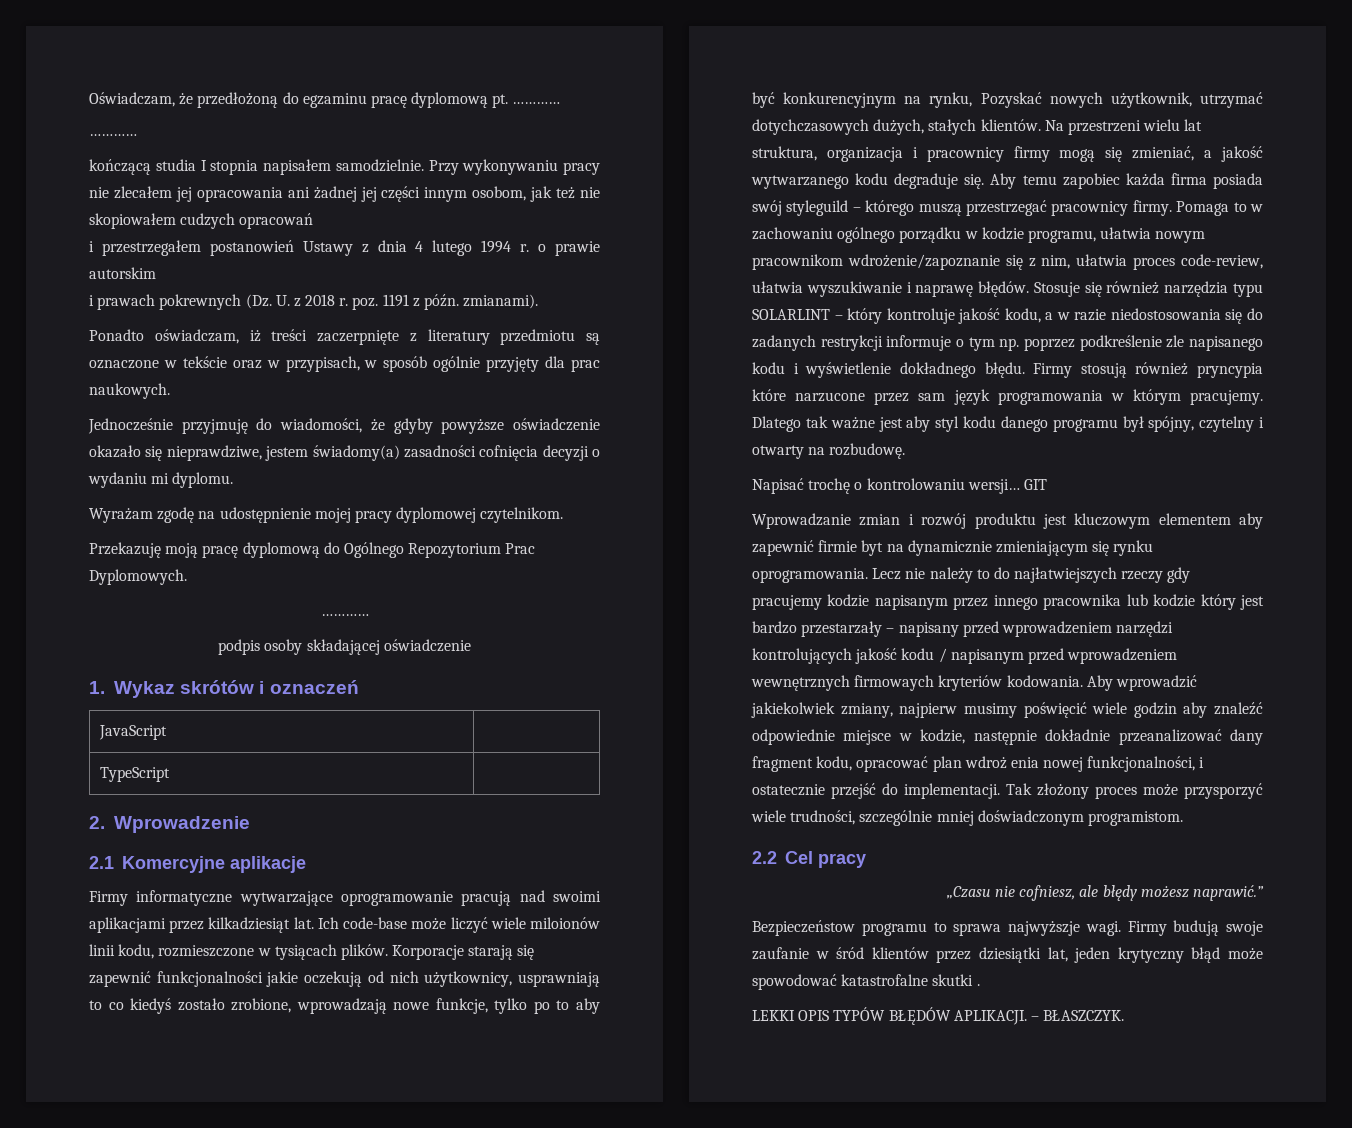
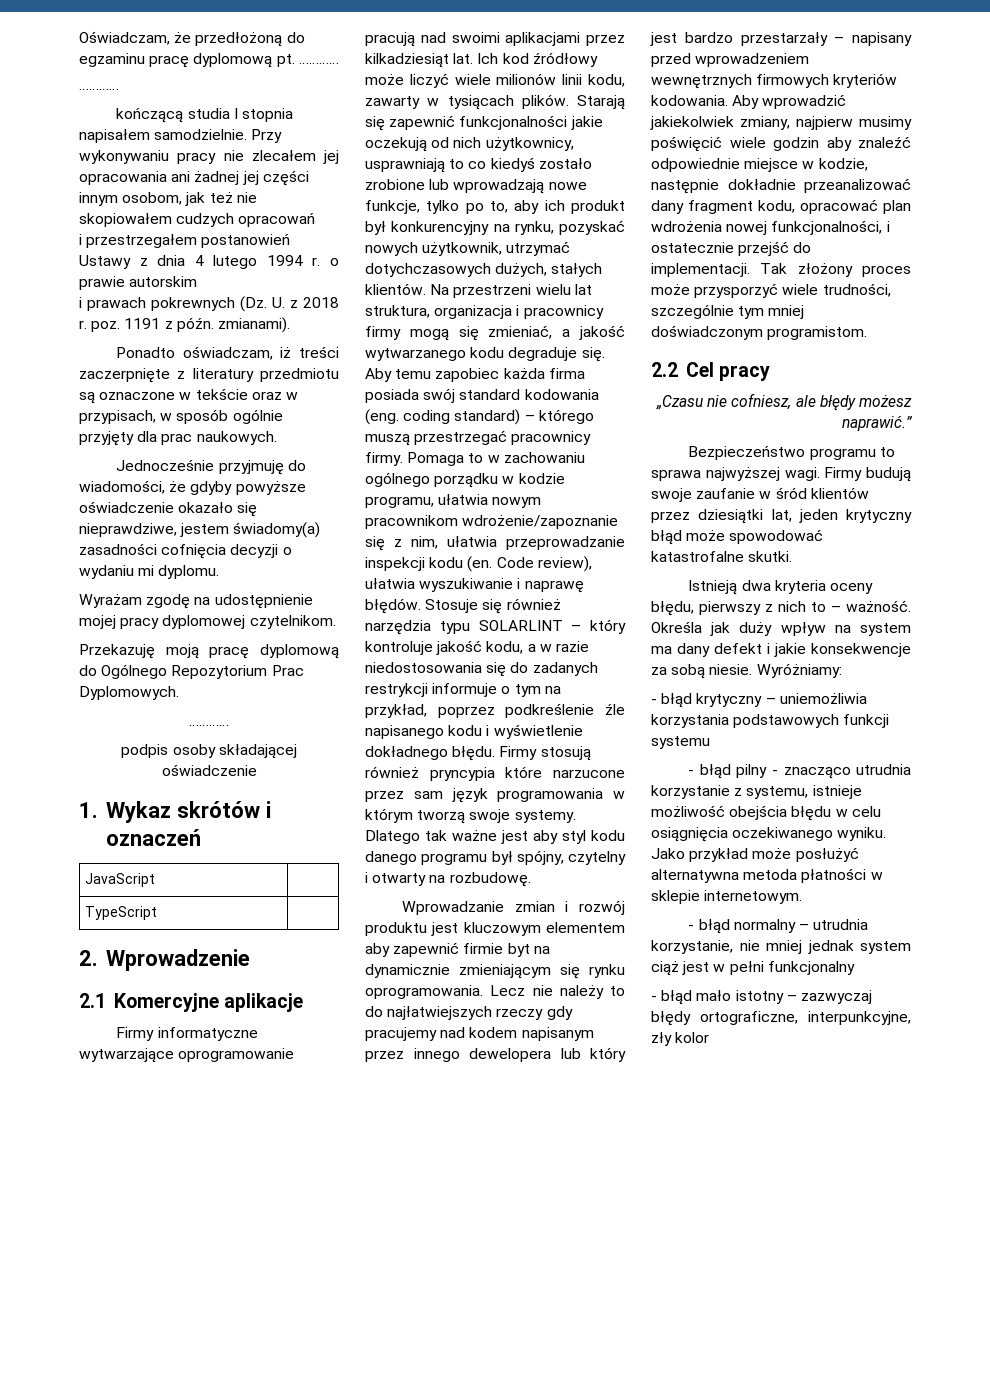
- Ich code-base może liczyć wiele miloionów linii kodu, rozmieszczone w tysiącach plików.
+ Ich kod źródłowy może liczyć wiele milionów linii kodu, zawarty w tysiącach plików.
- Korporacje starają się zapewnić funkcjonalności jakie oczekują od nich użytkownicy, usprawniają to co kiedyś zostało zrobione, wprowadzają nowe funkcje, tylko po to aby być konkurencyjnym na rynku, Pozyskać nowych użytkownik, utrzymać dotychczasowych dużych, stałych klientów.
+ Starają się zapewnić funkcjonalności jakie oczekują od nich użytkownicy, usprawniają to co kiedyś zostało zrobione lub wprowadzają nowe funkcje, tylko po to, aby ich produkt był konkurencyjny na rynku, pozyskać nowych użytkownik, utrzymać dotychczasowych dużych, stałych klientów.
- Aby temu zapobiec każda firma posiada swój styleguild – którego muszą przestrzegać pracownicy firmy.
+ Aby temu zapobiec każda firma posiada swój standard kodowania (eng. coding standard) – którego muszą przestrzegać pracownicy firmy.
- Pomaga to w zachowaniu ogólnego porządku w kodzie programu, ułatwia nowym pracownikom wdrożenie/zapoznanie się z nim, ułatwia proces code-review, ułatwia wyszukiwanie i naprawę błędów.
+ Pomaga to w zachowaniu ogólnego porządku w kodzie programu, ułatwia nowym pracownikom wdrożenie/zapoznanie się z nim, ułatwia przeprowadzanie inspekcji kodu (en. Code review), ułatwia wyszukiwanie i naprawę błędów.
- Stosuje się również narzędzia typu SOLARLINT – który kontroluje jakość kodu, a w razie niedostosowania się do zadanych restrykcji informuje o tym np. poprzez podkreślenie zle napisanego kodu i wyświetlenie dokładnego błędu.
+ Stosuje się również narzędzia typu SOLARLINT – który kontroluje jakość kodu, a w razie niedostosowania się do zadanych restrykcji informuje o tym na przykład, poprzez podkreślenie źle napisanego kodu i wyświetlenie dokładnego błędu.
- Firmy stosują również pryncypia które narzucone przez sam język programowania w którym pracujemy.
+ Firmy stosują również pryncypia które narzucone przez sam język programowania w którym tworzą swoje systemy.
- Napisać trochę o kontrolowaniu wersji… GIT
- Lecz nie należy to do najłatwiejszych rzeczy gdy pracujemy kodzie napisanym przez innego pracownika lub kodzie który jest bardzo przestarzały – napisany przed wprowadzeniem narzędzi kontrolujących jakość kodu / napisanym przed wprowadzeniem wewnętrznych firmowaych kryteriów kodowania.
+ Lecz nie należy to do najłatwiejszych rzeczy gdy pracujemy nad kodem napisanym przez innego dewelopera lub który jest bardzo przestarzały – napisany przed wprowadzeniem wewnętrznych firmowych kryteriów kodowania.
- Aby wprowadzić jakiekolwiek zmiany, najpierw musimy poświęcić wiele godzin aby znaleźć odpowiednie miejsce w kodzie, następnie dokładnie przeanalizować dany fragment kodu, opracować plan wdroż enia nowej funkcjonalności, i ostatecznie przejść do implementacji.
+ Aby wprowadzić jakiekolwiek zmiany, najpierw musimy poświęcić wiele godzin aby znaleźć odpowiednie miejsce w kodzie, następnie dokładnie przeanalizować dany fragment kodu, opracować plan wdrożenia nowej funkcjonalności, i ostatecznie przejść do implementacji.
- Tak złożony proces może przysporzyć wiele trudności, szczególnie mniej doświadczonym programistom.
+ Tak złożony proces może przysporzyć wiele trudności, szczególnie tym mniej doświadczonym programistom.
- Bezpieczeństow programu to sprawa najwyższje wagi.
+ Bezpieczeństwo programu to sprawa najwyższej wagi.
- Firmy budują swoje zaufanie w śród klientów przez dziesiątki lat, jeden krytyczny błąd może spowodować katastrofalne skutki .
- LEKKI OPIS TYPÓW BŁĘDÓW APLIKACJI. – BŁASZCZYK.
+ Firmy budują swoje zaufanie w śród klientów przez dziesiątki lat, jeden krytyczny błąd może spowodować katastrofalne skutki.
+ Istnieją dwa kryteria oceny błędu, pierwszy z nich to – ważność. Określa jak duży wpływ na system ma dany defekt i jakie konsekwencje za sobą niesie. Wyróżniamy:
+ - błąd krytyczny – uniemożliwia korzystania podstawowych funkcji systemu
+ - błąd pilny - znacząco utrudnia korzystanie z systemu, istnieje możliwość obejścia błędu w celu osiągnięcia oczekiwanego wyniku. Jako przykład może posłużyć alternatywna metoda płatności w sklepie internetowym.
+ - błąd normalny – utrudnia korzystanie, nie mniej jednak system ciąż jest w pełni funkcjonalny
+ - błąd mało istotny – zazwyczaj błędy ortograficzne, interpunkcyjne, zły kolor

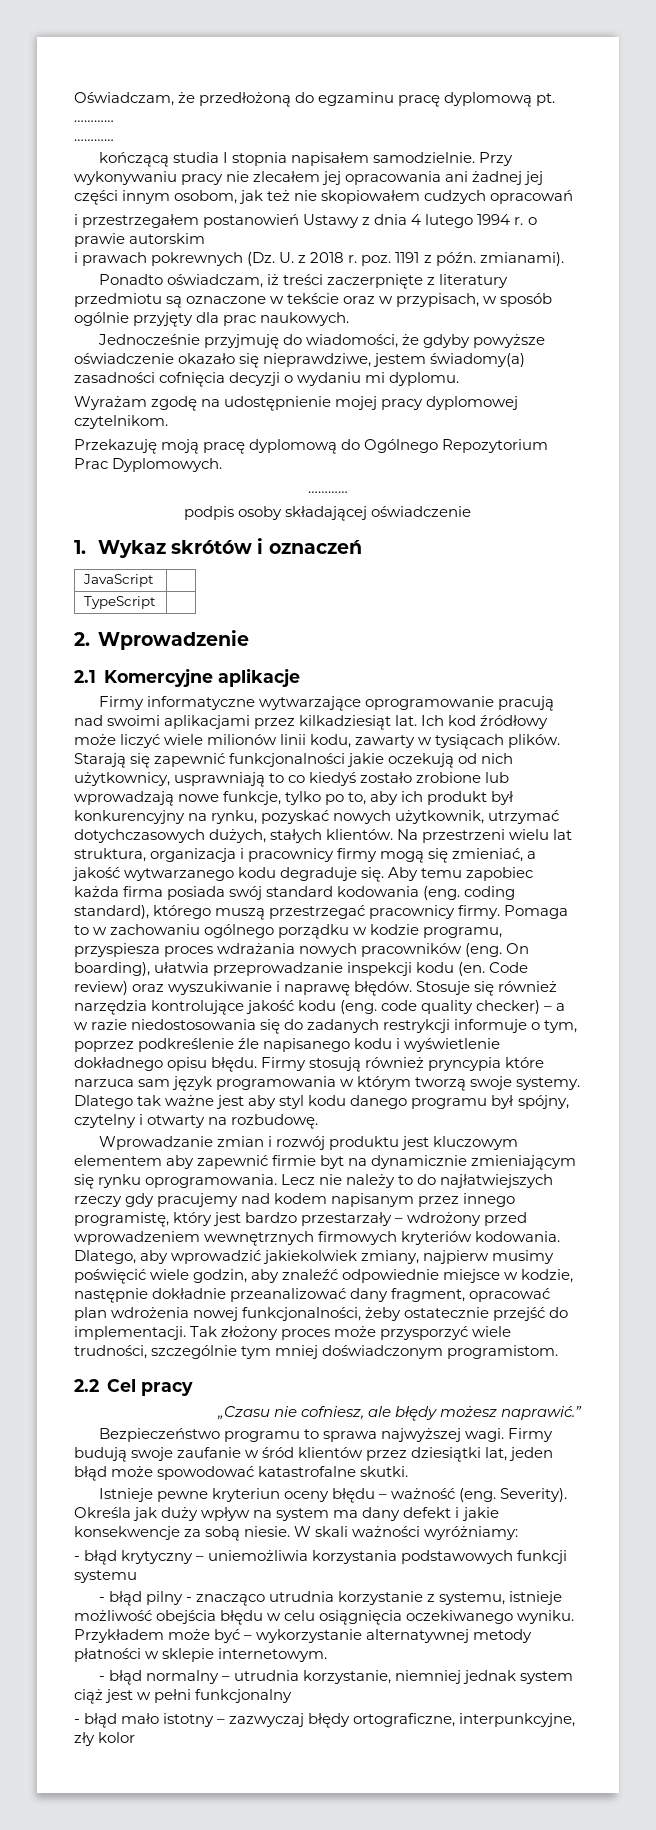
- Aby temu zapobiec każda firma posiada swój standard kodowania (eng. coding standard) – którego muszą przestrzegać pracownicy firmy.
+ Aby temu zapobiec każda firma posiada swój standard kodowania (eng. coding standard), którego muszą przestrzegać pracownicy firmy.
- Pomaga to w zachowaniu ogólnego porządku w kodzie programu, ułatwia nowym pracownikom wdrożenie/zapoznanie się z nim, ułatwia przeprowadzanie inspekcji kodu (en.
+ Pomaga to w zachowaniu ogólnego porządku w kodzie programu, przyspiesza proces wdrażania nowych pracowników (eng. On boarding), ułatwia przeprowadzanie inspekcji kodu (en.
- Code review), ułatwia wyszukiwanie i naprawę błędów.
+ Code review) oraz wyszukiwanie i naprawę błędów.
- Stosuje się również narzędzia typu SOLARLINT – który kontroluje jakość kodu, a w razie niedostosowania się do zadanych restrykcji informuje o tym na przykład, poprzez podkreślenie źle napisanego kodu i wyświetlenie dokładnego błędu.
+ Stosuje się również narzędzia kontrolujące jakość kodu (eng. code quality checker) – a w razie niedostosowania się do zadanych restrykcji informuje o tym, poprzez podkreślenie źle napisanego kodu i wyświetlenie dokładnego opisu błędu.
- Firmy stosują również pryncypia które narzucone przez sam język programowania w którym tworzą swoje systemy.
+ Firmy stosują również pryncypia które narzuca sam język programowania w którym tworzą swoje systemy.
- Lecz nie należy to do najłatwiejszych rzeczy gdy pracujemy nad kodem napisanym przez innego dewelopera lub który jest bardzo przestarzały – napisany przed wprowadzeniem wewnętrznych firmowych kryteriów kodowania.
+ Lecz nie należy to do najłatwiejszych rzeczy gdy pracujemy nad kodem napisanym przez innego programistę, który jest bardzo przestarzały – wdrożony przed wprowadzeniem wewnętrznych firmowych kryteriów kodowania.
- Aby wprowadzić jakiekolwiek zmiany, najpierw musimy poświęcić wiele godzin aby znaleźć odpowiednie miejsce w kodzie, następnie dokładnie przeanalizować dany fragment kodu, opracować plan wdrożenia nowej funkcjonalności, i ostatecznie przejść do implementacji.
+ Dlatego, aby wprowadzić jakiekolwiek zmiany, najpierw musimy poświęcić wiele godzin, aby znaleźć odpowiednie miejsce w kodzie, następnie dokładnie przeanalizować dany fragment, opracować plan wdrożenia nowej funkcjonalności, żeby ostatecznie przejść do implementacji.
- Firmy budują swoje zaufanie w śród klientów przez dziesiątki lat, jeden krytyczny błąd może spowodować katastrofalne skutki.
+ Firmy budują swoje zaufanie w śród klientów przez dziesiątki lat, jeden błąd może spowodować katastrofalne skutki.
- Istnieją dwa kryteria oceny błędu, pierwszy z nich to – ważność.
+ Istnieje pewne kryteriun oceny błędu – ważność (eng. Severity).
- Wyróżniamy:
+ W skali ważności wyróżniamy:
- Jako przykład może posłużyć alternatywna metoda płatności w sklepie internetowym.
+ Przykładem może być – wykorzystanie alternatywnej metody płatności w sklepie internetowym.
- - błąd normalny – utrudnia korzystanie, nie mniej jednak system ciąż jest w pełni funkcjonalny
+ - błąd normalny – utrudnia korzystanie, niemniej jednak system ciąż jest w pełni funkcjonalny

